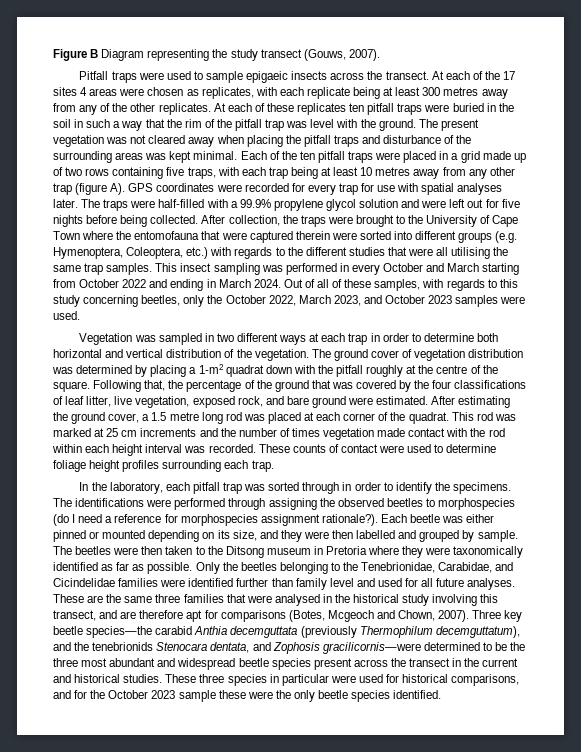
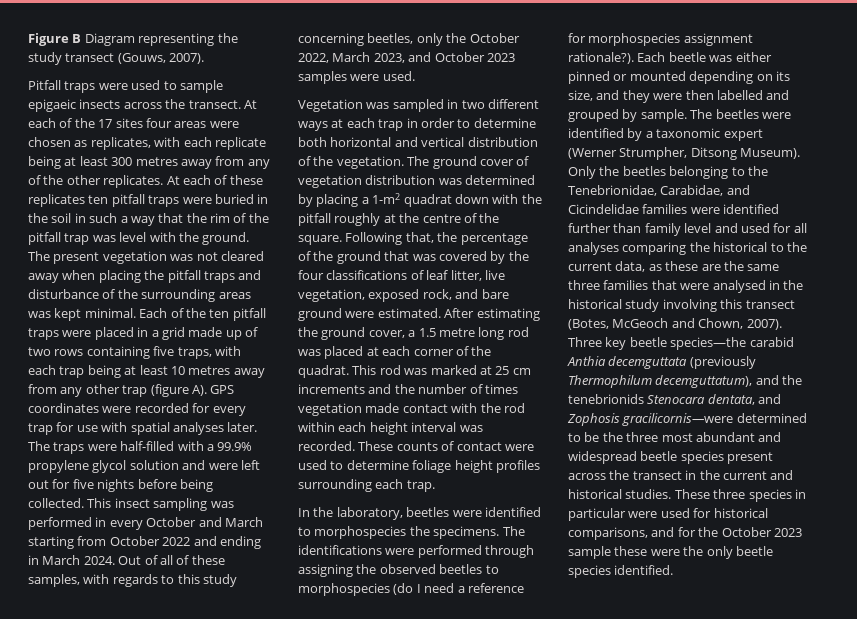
- At each of the 17 sites 4 areas were chosen as replicates, with each replicate being at least 300 metres away from any of the other replicates.
+ At each of the 17 sites four areas were chosen as replicates, with each replicate being at least 300 metres away from any of the other replicates.
- After collection, the traps were brought to the University of Cape Town where the entomofauna that were captured therein were sorted into different groups (e.g. Hymenoptera, Coleoptera, etc.) with regards to the different studies that were all utilising the same trap samples.
- In the laboratory, each pitfall trap was sorted through in order to identify the specimens.
+ In the laboratory, beetles were identified to morphospecies the specimens.
- The beetles were then taken to the Ditsong museum in Pretoria where they were taxonomically identified as far as possible.
+ The beetles were identified by a taxonomic expert (Werner Strumpher, Ditsong Museum).
- Only the beetles belonging to the Tenebrionidae, Carabidae, and Cicindelidae families were identified further than family level and used for all future analyses. These are the same three families that were analysed in the historical study involving this transect, and are therefore apt for comparisons (Botes, Mcgeoch and Chown, 2007).
+ Only the beetles belonging to the Tenebrionidae, Carabidae, and Cicindelidae families were identified further than family level and used for all analyses comparing the historical to the current data, as these are the same three families that were analysed in the historical study involving this transect (Botes, McGeoch and Chown, 2007).

